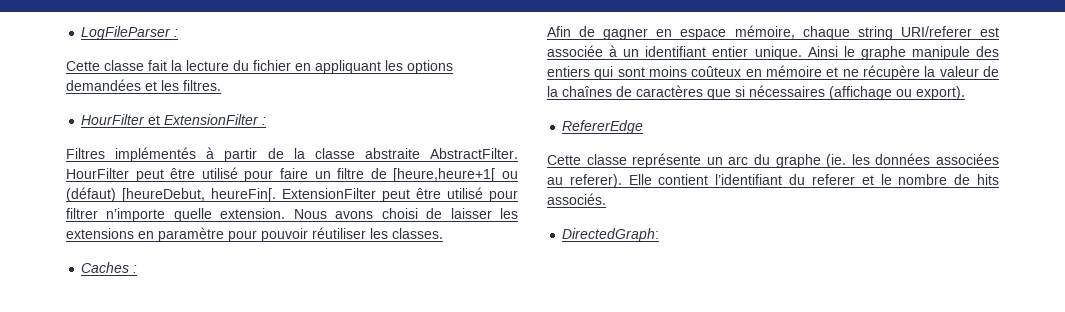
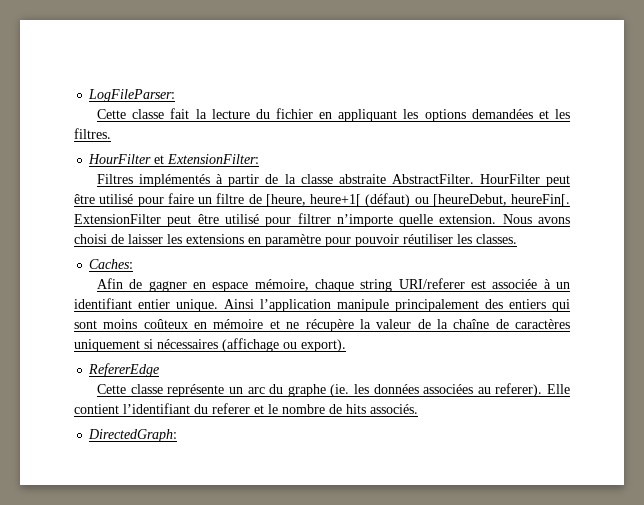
- LogFileParser :
+ LogFileParser:
- HourFilter et ExtensionFilter :
+ HourFilter et ExtensionFilter:
- HourFilter peut être utilisé pour faire un filtre de [heure,heure+1[ ou (défaut) [heureDebut, heureFin[.
+ HourFilter peut être utilisé pour faire un filtre de [heure, heure+1[ (défaut) ou [heureDebut, heureFin[.
- Caches :
+ Caches:
- Ainsi le graphe manipule des entiers qui sont moins coûteux en mémoire et ne récupère la valeur de la chaînes de caractères que si nécessaires (affichage ou export).
+ Ainsi l’application manipule principalement des entiers qui sont moins coûteux en mémoire et ne récupère la valeur de la chaîne de caractères uniquement si nécessaires (affichage ou export).

